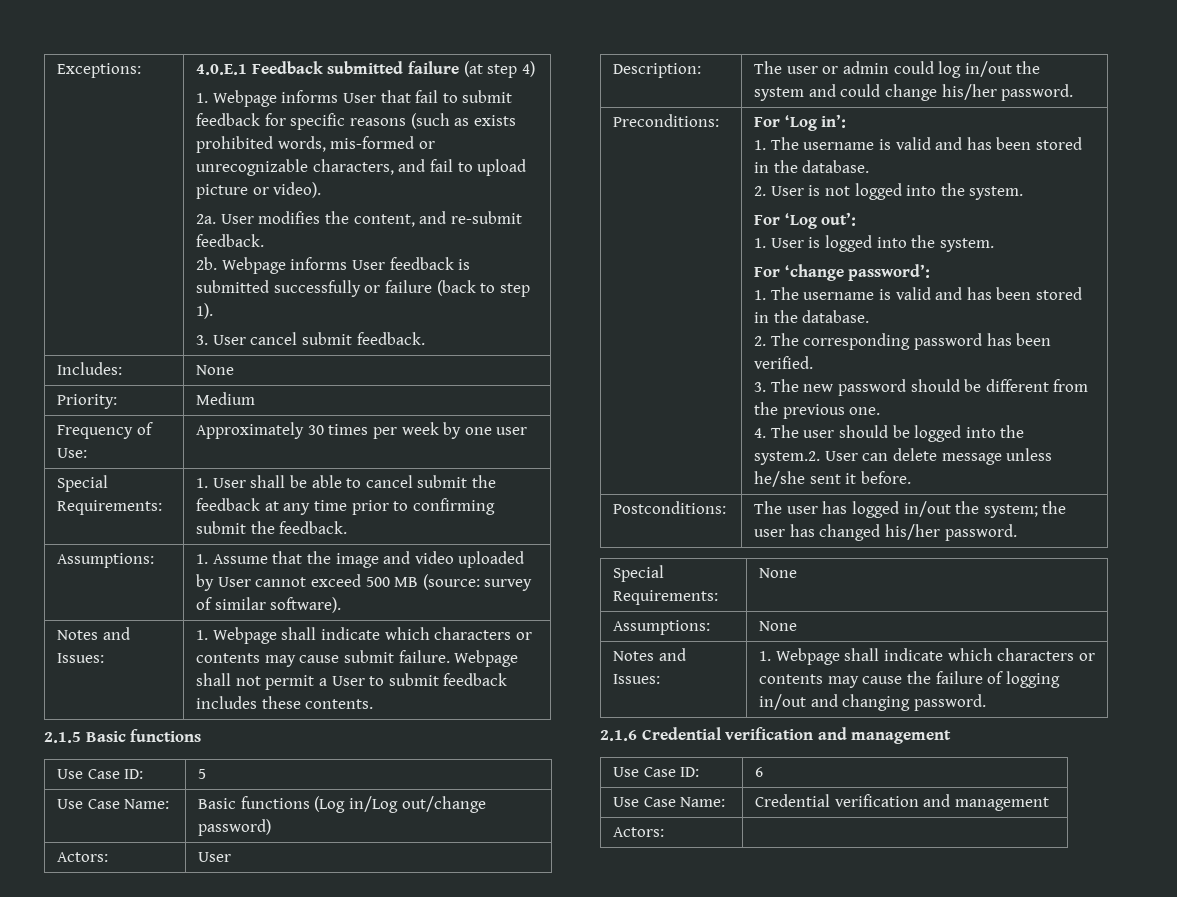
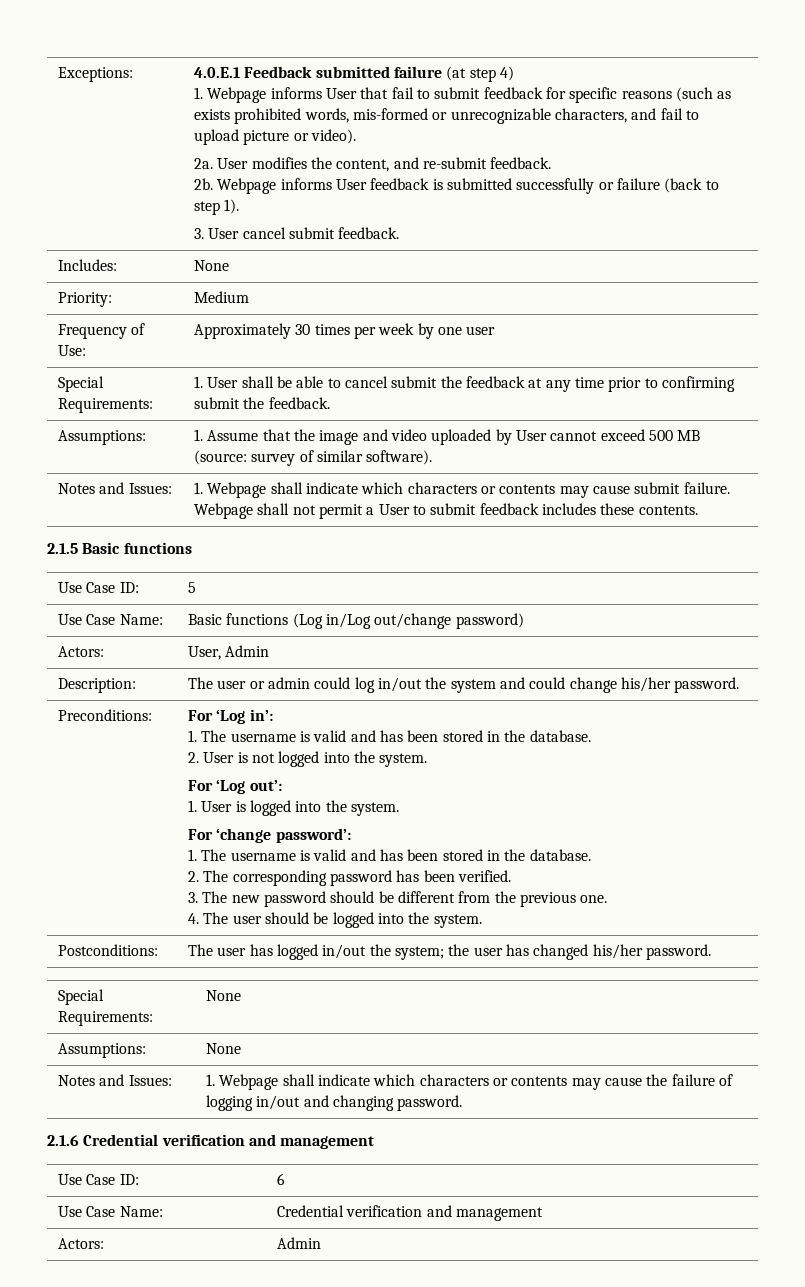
- Actors: | User
+ Actors: | User, Admin
- 4. The user should be logged into the system.2. User can delete message unless he/she sent it before.
+ 4. The user should be logged into the system.
  Use Case Name: | Credential verification and management
- Actors: |
+ Actors: | Admin

